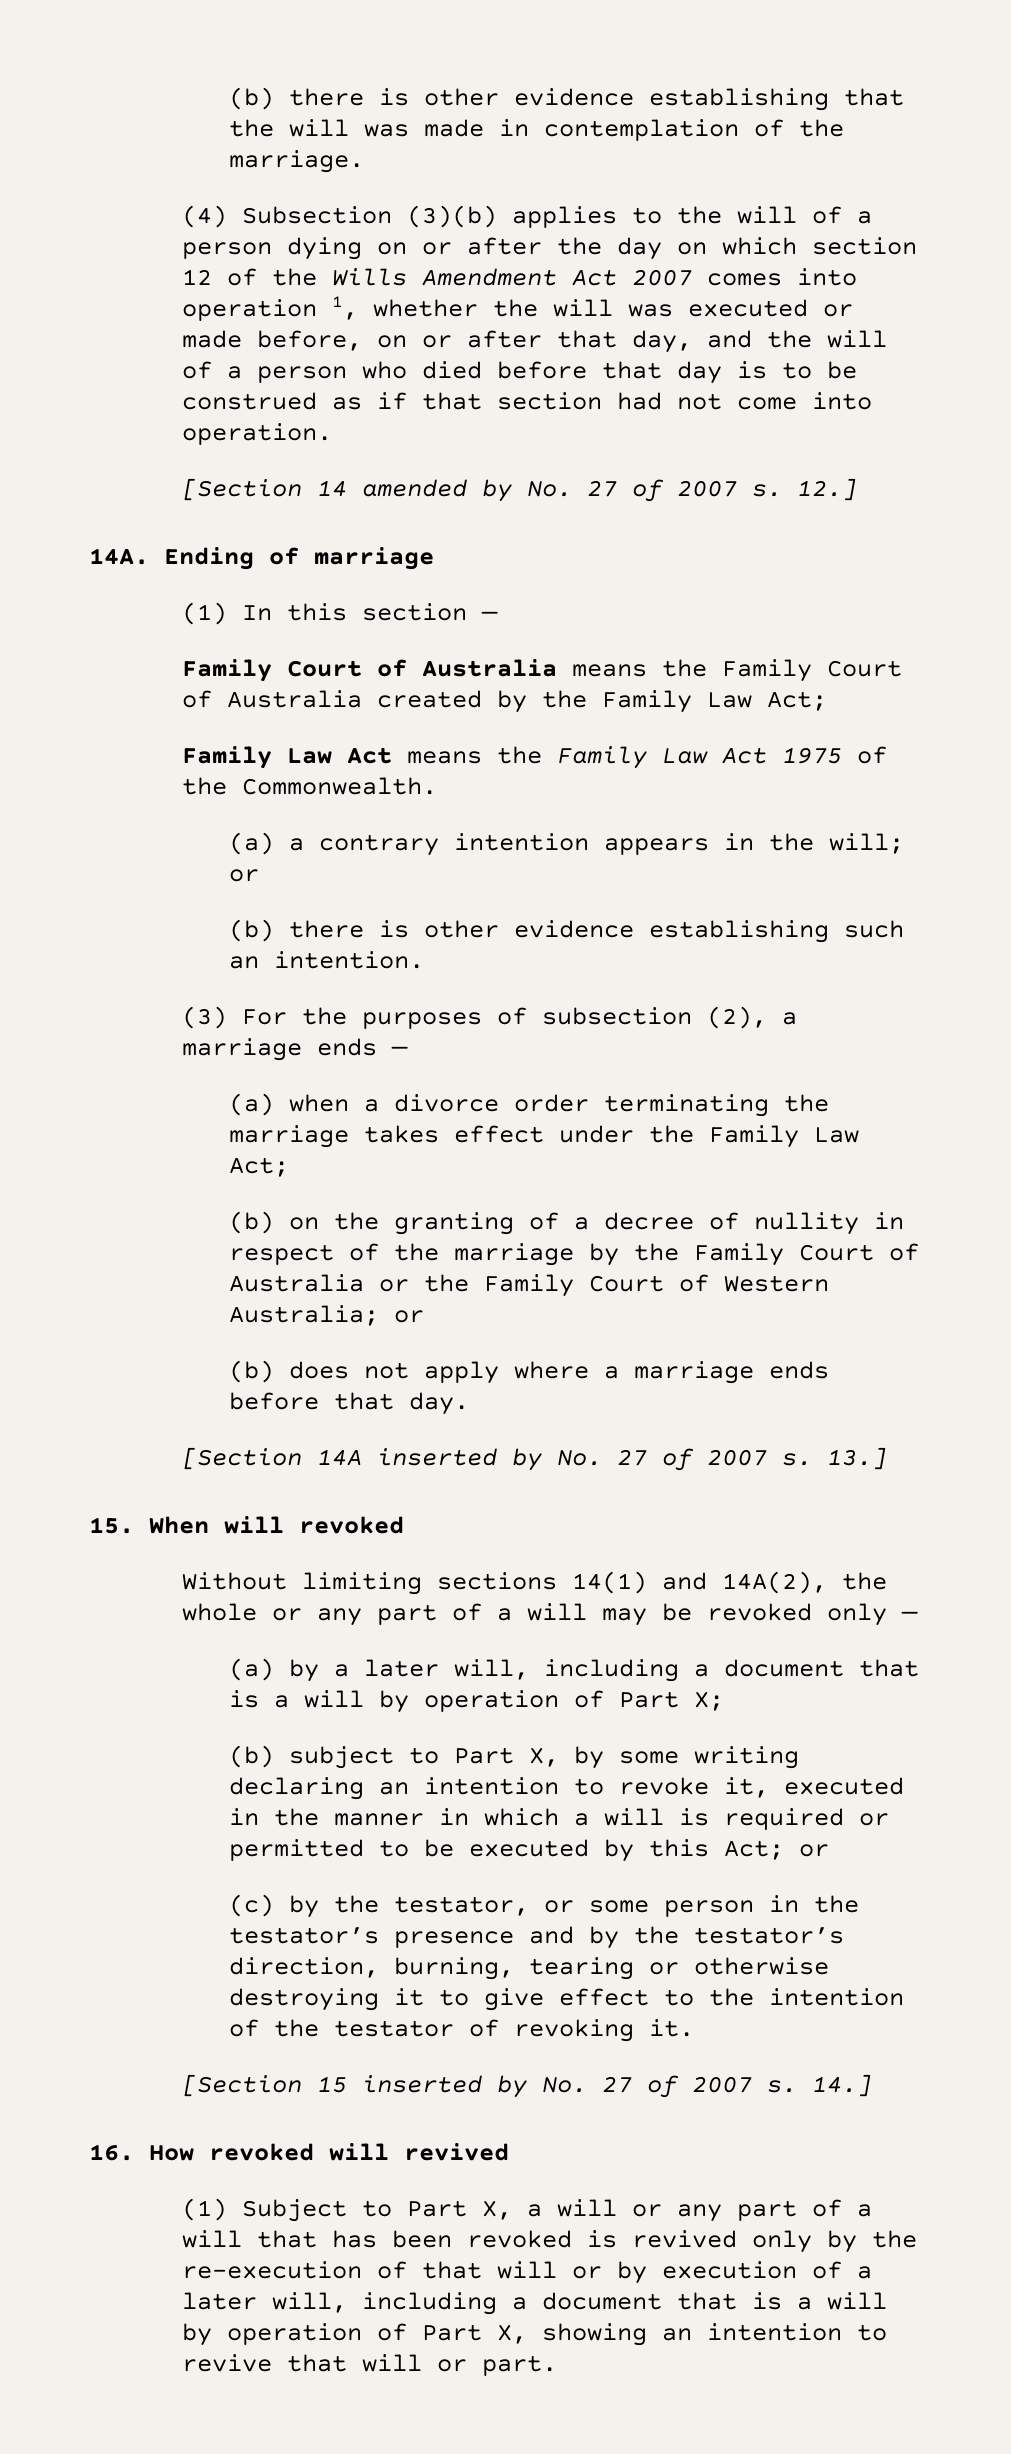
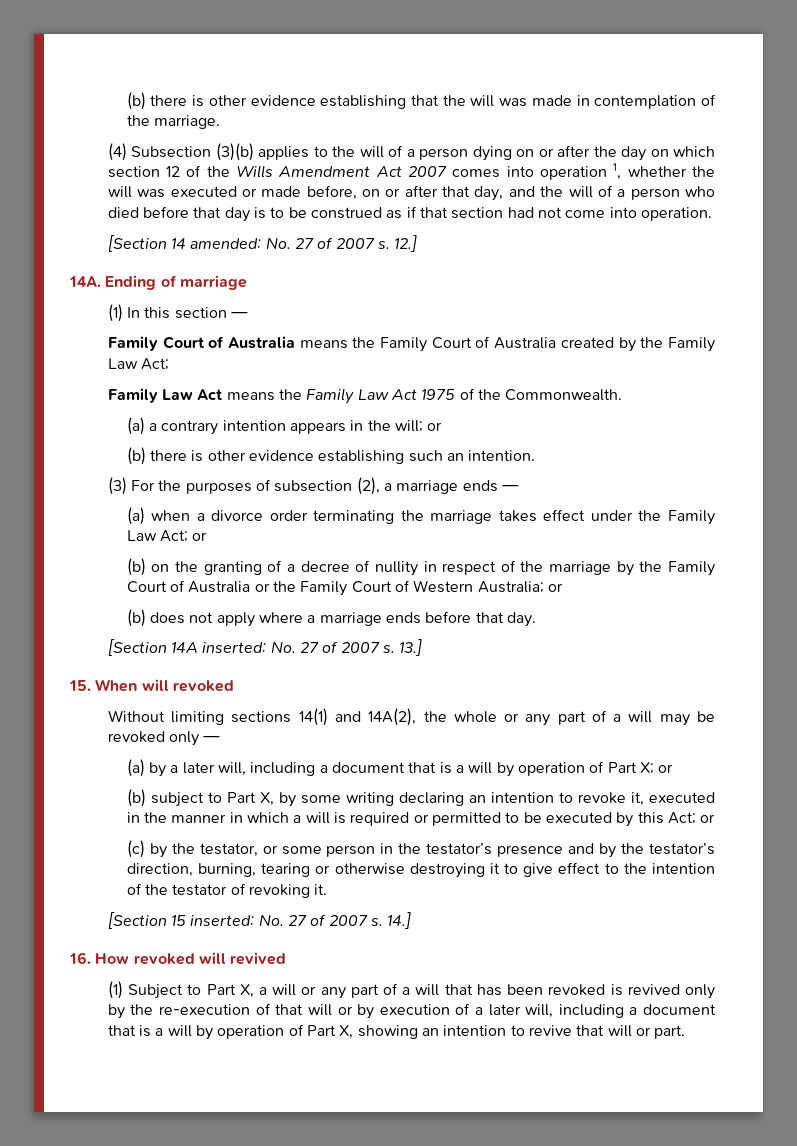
- [Section 14 amended by No. 27 of 2007 s.
+ [Section 14 amended: No. 27 of 2007 s.
- (a) when a divorce order terminating the marriage takes effect under the Family Law Act;
+ (a) when a divorce order terminating the marriage takes effect under the Family Law Act; or
- [Section 14A inserted by No. 27 of 2007 s.
+ [Section 14A inserted: No. 27 of 2007 s.
- (a) by a later will, including a document that is a will by operation of Part X;
+ (a) by a later will, including a document that is a will by operation of Part X; or
- [Section 15 inserted by No. 27 of 2007 s.
+ [Section 15 inserted: No. 27 of 2007 s.

